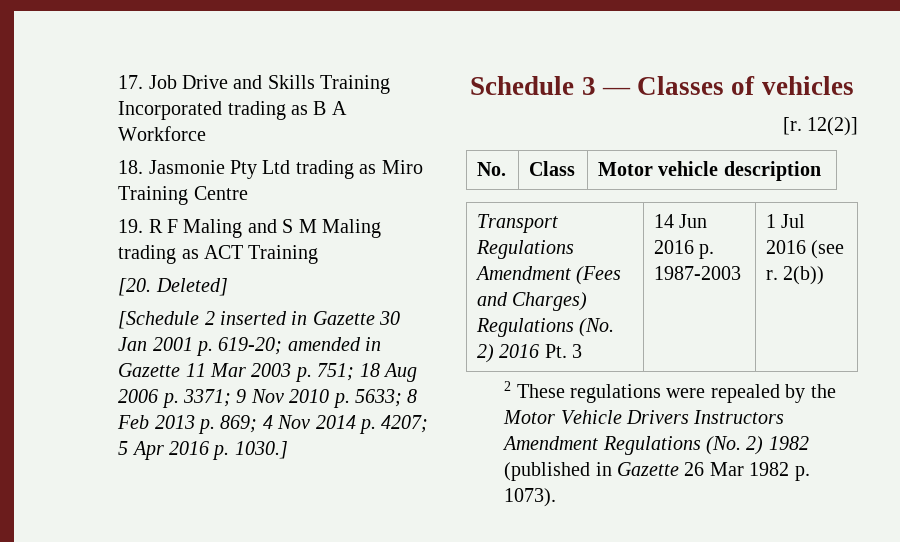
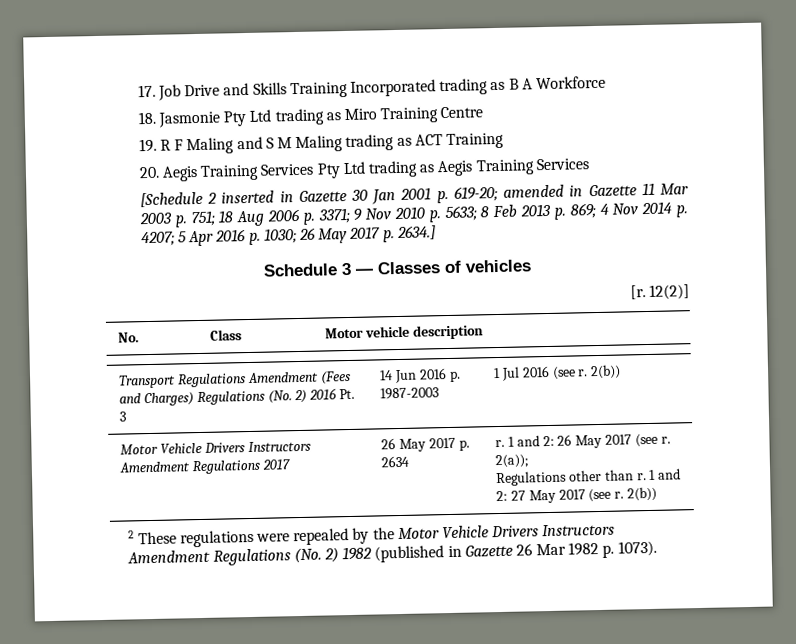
- [20. Deleted]
+ 20. Aegis Training Services Pty Ltd trading as Aegis Training Services
- [Schedule 2 inserted in Gazette 30 Jan 2001 p. 619-20; amended in Gazette 11 Mar 2003 p. 751; 18 Aug 2006 p. 3371; 9 Nov 2010 p. 5633; 8 Feb 2013 p. 869; 4 Nov 2014 p. 4207; 5 Apr 2016 p. 1030.]
+ [Schedule 2 inserted in Gazette 30 Jan 2001 p. 619-20; amended in Gazette 11 Mar 2003 p. 751; 18 Aug 2006 p. 3371; 9 Nov 2010 p. 5633; 8 Feb 2013 p. 869; 4 Nov 2014 p. 4207; 5 Apr 2016 p. 1030; 26 May 2017 p. 2634.]
+ Motor Vehicle Drivers Instructors Amendment Regulations 2017 | 26 May 2017 p. 2634 | r. 1 and 2: 26 May 2017 (see r. 2(a));
+ Regulations other than r. 1 and 2: 27 May 2017 (see r. 2(b))

